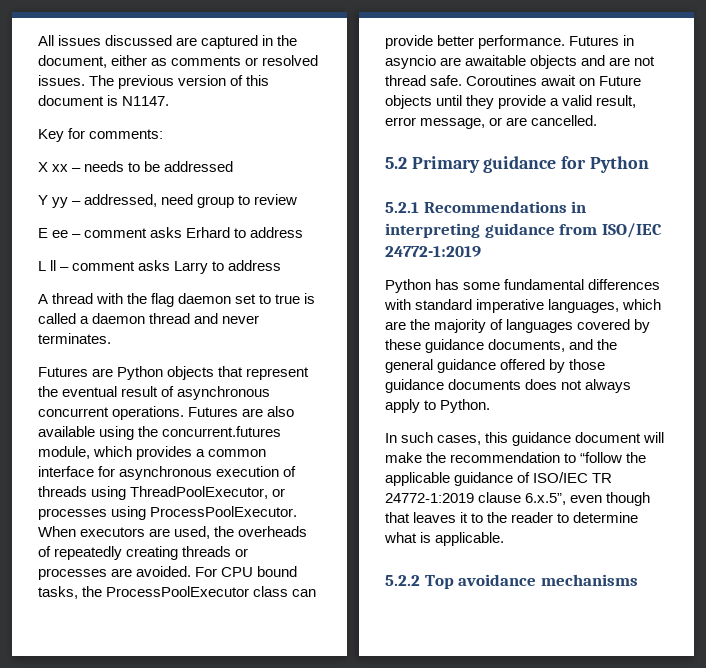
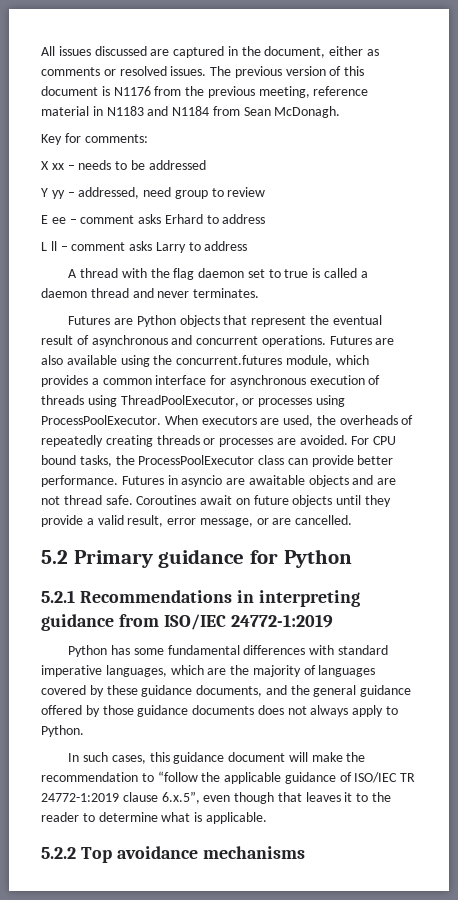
- The previous version of this document is N1147.
+ The previous version of this document is N1176 from the previous meeting, reference material in N1183 and N1184 from Sean McDonagh.
- Futures are Python objects that represent the eventual result of asynchronous concurrent operations.
+ Futures are Python objects that represent the eventual result of asynchronous and concurrent operations.
- Coroutines await on Future objects until they provide a valid result, error message, or are cancelled.
+ Coroutines await on future objects until they provide a valid result, error message, or are cancelled.

